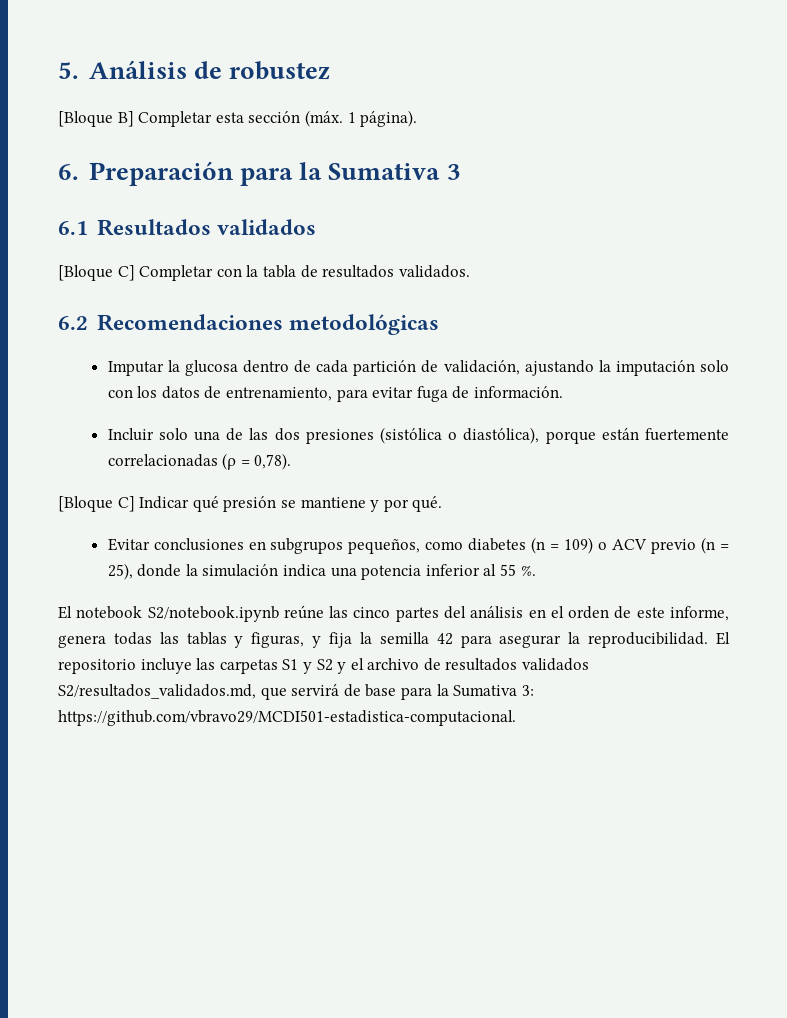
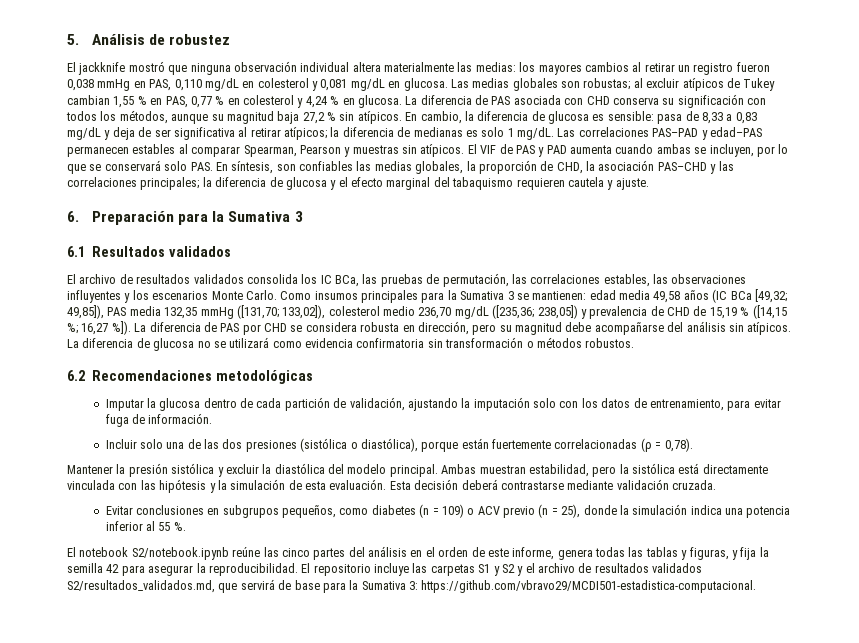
- [Bloque B] Completar esta sección (máx. 1 página).
+ El jackknife mostró que ninguna observación individual altera materialmente las medias: los mayores cambios al retirar un registro fueron 0,038 mmHg en PAS, 0,110 mg/dL en colesterol y 0,081 mg/dL en glucosa. Las medias globales son robustas; al excluir atípicos de Tukey cambian 1,55 % en PAS, 0,77 % en colesterol y 4,24 % en glucosa. La diferencia de PAS asociada con CHD conserva su significación con todos los métodos, aunque su magnitud baja 27,2 % sin atípicos. En cambio, la diferencia de glucosa es sensible: pasa de 8,33 a 0,83 mg/dL y deja de ser significativa al retirar atípicos; la diferencia de medianas es solo 1 mg/dL. Las correlaciones PAS–PAD y edad–PAS permanecen estables al comparar Spearman, Pearson y muestras sin atípicos. El VIF de PAS y PAD aumenta cuando ambas se incluyen, por lo que se conservará solo PAS. En síntesis, son confiables las medias globales, la proporción de CHD, la asociación PAS–CHD y las correlaciones principales; la diferencia de glucosa y el efecto marginal del tabaquismo requieren cautela y ajuste.
- [Bloque C] Completar con la tabla de resultados validados.
+ El archivo de resultados validados consolida los IC BCa, las pruebas de permutación, las correlaciones estables, las observaciones influyentes y los escenarios Monte Carlo. Como insumos principales para la Sumativa 3 se mantienen: edad media 49,58 años (IC BCa [49,32; 49,85]), PAS media 132,35 mmHg ([131,70; 133,02]), colesterol medio 236,70 mg/dL ([235,36; 238,05]) y prevalencia de CHD de 15,19 % ([14,15 %; 16,27 %]). La diferencia de PAS por CHD se considera robusta en dirección, pero su magnitud debe acompañarse del análisis sin atípicos. La diferencia de glucosa no se utilizará como evidencia confirmatoria sin transformación o métodos robustos.
- [Bloque C] Indicar qué presión se mantiene y por qué.
+ Mantener la presión sistólica y excluir la diastólica del modelo principal. Ambas muestran estabilidad, pero la sistólica está directamente vinculada con las hipótesis y la simulación de esta evaluación. Esta decisión deberá contrastarse mediante validación cruzada.

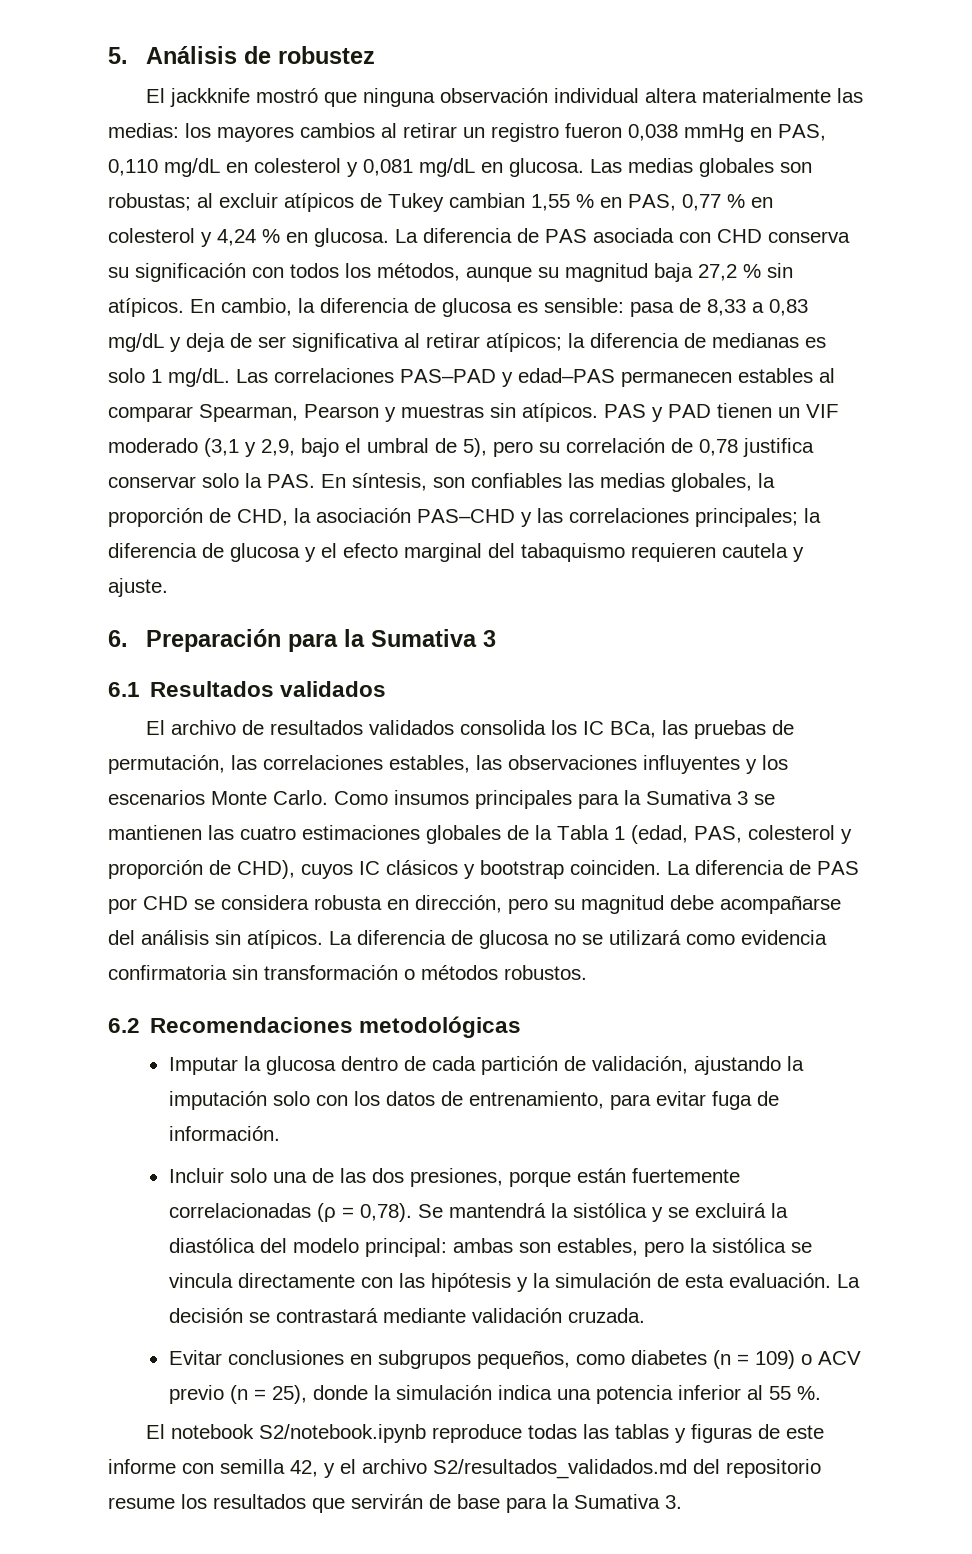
- El VIF de PAS y PAD aumenta cuando ambas se incluyen, por lo que se conservará solo PAS. En síntesis, son confiables las medias globales, la proporción de CHD, la asociación PAS–CHD y las correlaciones principales; la diferencia de glucosa y el efecto marginal del tabaquismo requieren cautela y ajuste.
+ PAS y PAD tienen un VIF moderado (3,1 y 2,9, bajo el umbral de 5), pero su correlación de 0,78 justifica conservar solo la PAS. En síntesis, son confiables las medias globales, la proporción de CHD, la asociación PAS–CHD y las correlaciones principales; la diferencia de glucosa y el efecto marginal del tabaquismo requieren cautela y ajuste.
- Como insumos principales para la Sumativa 3 se mantienen: edad media 49,58 años (IC BCa [49,32; 49,85]), PAS media 132,35 mmHg ([131,70; 133,02]), colesterol medio 236,70 mg/dL ([235,36; 238,05]) y prevalencia de CHD de 15,19 % ([14,15 %; 16,27 %]).
+ Como insumos principales para la Sumativa 3 se mantienen las cuatro estimaciones globales de la Tabla 1 (edad, PAS, colesterol y proporción de CHD), cuyos IC clásicos y bootstrap coinciden.
- Incluir solo una de las dos presiones (sistólica o diastólica), porque están fuertemente correlacionadas (ρ = 0,78).
- Mantener la presión sistólica y excluir la diastólica del modelo principal. Ambas muestran estabilidad, pero la sistólica está directamente vinculada con las hipótesis y la simulación de esta evaluación.
+ Incluir solo una de las dos presiones, porque están fuertemente correlacionadas (ρ = 0,78). Se mantendrá la sistólica y se excluirá la diastólica del modelo principal: ambas son estables, pero la sistólica se vincula directamente con las hipótesis y la simulación de esta evaluación.
- Esta decisión deberá contrastarse mediante validación cruzada.
+ La decisión se contrastará mediante validación cruzada.
- El notebook S2/notebook.ipynb reúne las cinco partes del análisis en el orden de este informe, genera todas las tablas y figuras, y fija la semilla 42 para asegurar la reproducibilidad. El repositorio incluye las carpetas S1 y S2 y el archivo de resultados validados S2/resultados_validados.md, que servirá de base para la Sumativa 3: https://github.com/vbravo29/MCDI501-estadistica-computacional.
+ El notebook S2/notebook.ipynb reproduce todas las tablas y figuras de este informe con semilla 42, y el archivo S2/resultados_validados.md del repositorio resume los resultados que servirán de base para la Sumativa 3.

